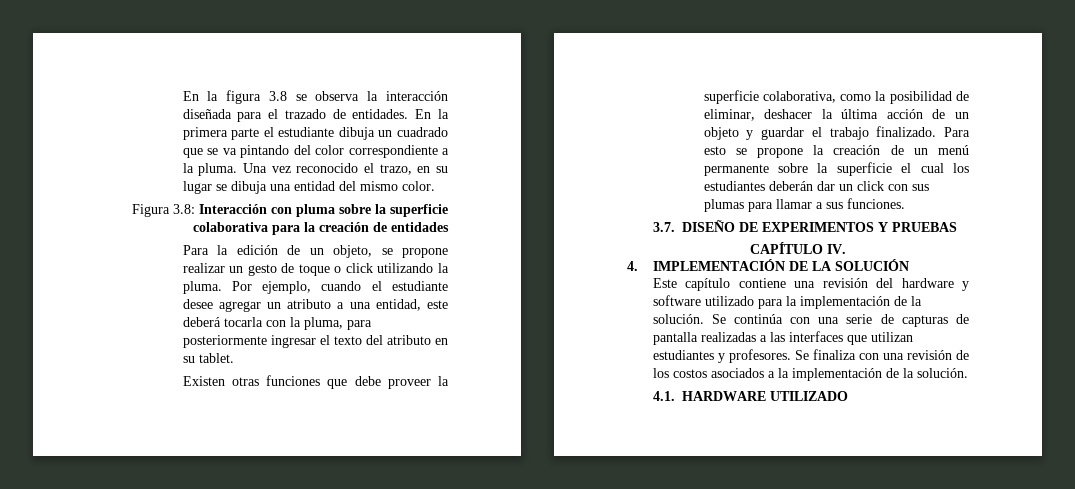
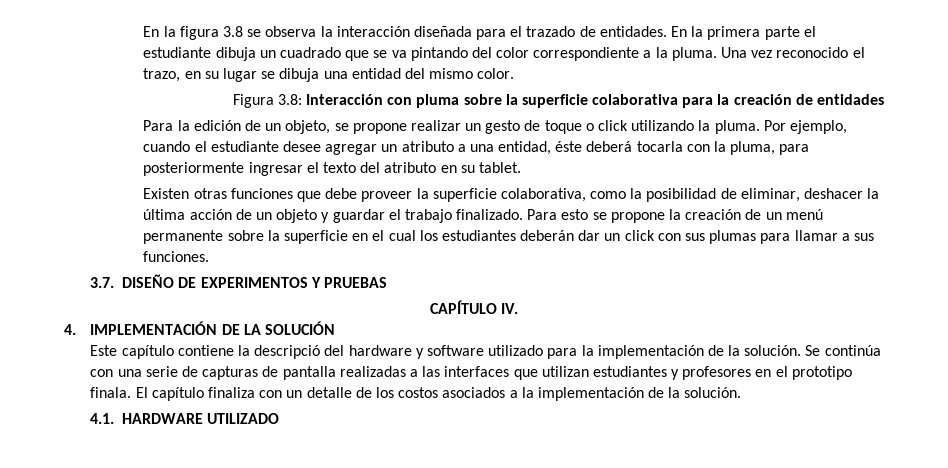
- Por ejemplo, cuando el estudiante desee agregar un atributo a una entidad, este deberá tocarla con la pluma, para posteriormente ingresar el texto del atributo en su tablet.
+ Por ejemplo, cuando el estudiante desee agregar un atributo a una entidad, éste deberá tocarla con la pluma, para posteriormente ingresar el texto del atributo en su tablet.
- Para esto se propone la creación de un menú permanente sobre la superficie el cual los estudiantes deberán dar un click con sus plumas para llamar a sus funciones.
+ Para esto se propone la creación de un menú permanente sobre la superficie en el cual los estudiantes deberán dar un click con sus plumas para llamar a sus funciones.
- Este capítulo contiene una revisión del hardware y software utilizado para la implementación de la solución.
+ Este capítulo contiene la descripció del hardware y software utilizado para la implementación de la solución.
- Se continúa con una serie de capturas de pantalla realizadas a las interfaces que utilizan estudiantes y profesores. Se finaliza con una revisión de los costos asociados a la implementación de la solución.
+ Se continúa con una serie de capturas de pantalla realizadas a las interfaces que utilizan estudiantes y profesores en el prototipo finala. El capítulo finaliza con un detalle de los costos asociados a la implementación de la solución.

